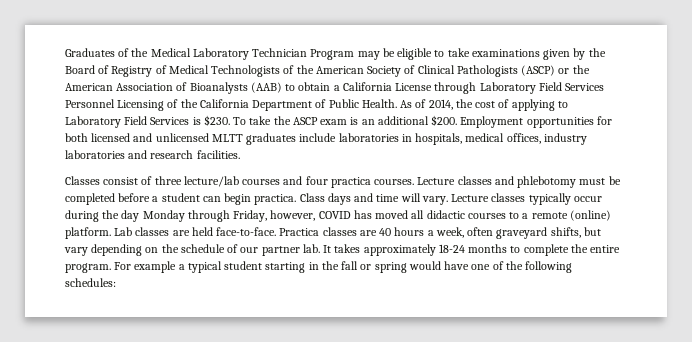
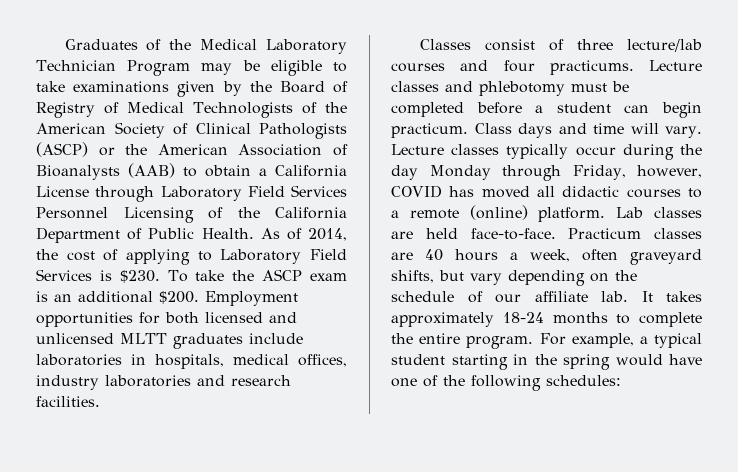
- Classes consist of three lecture/lab courses and four practica courses.
+ Classes consist of three lecture/lab courses and four practicums.
- Lecture classes and phlebotomy must be completed before a student can begin practica.
+ Lecture classes and phlebotomy must be completed before a student can begin practicum.
- Practica classes are 40 hours a week, often graveyard shifts, but vary depending on the schedule of our partner lab.
+ Practicum classes are 40 hours a week, often graveyard shifts, but vary depending on the schedule of our affiliate lab.
- For example a typical student starting in the fall or spring would have one of the following schedules:
+ For example, a typical student starting in the spring would have one of the following schedules:

